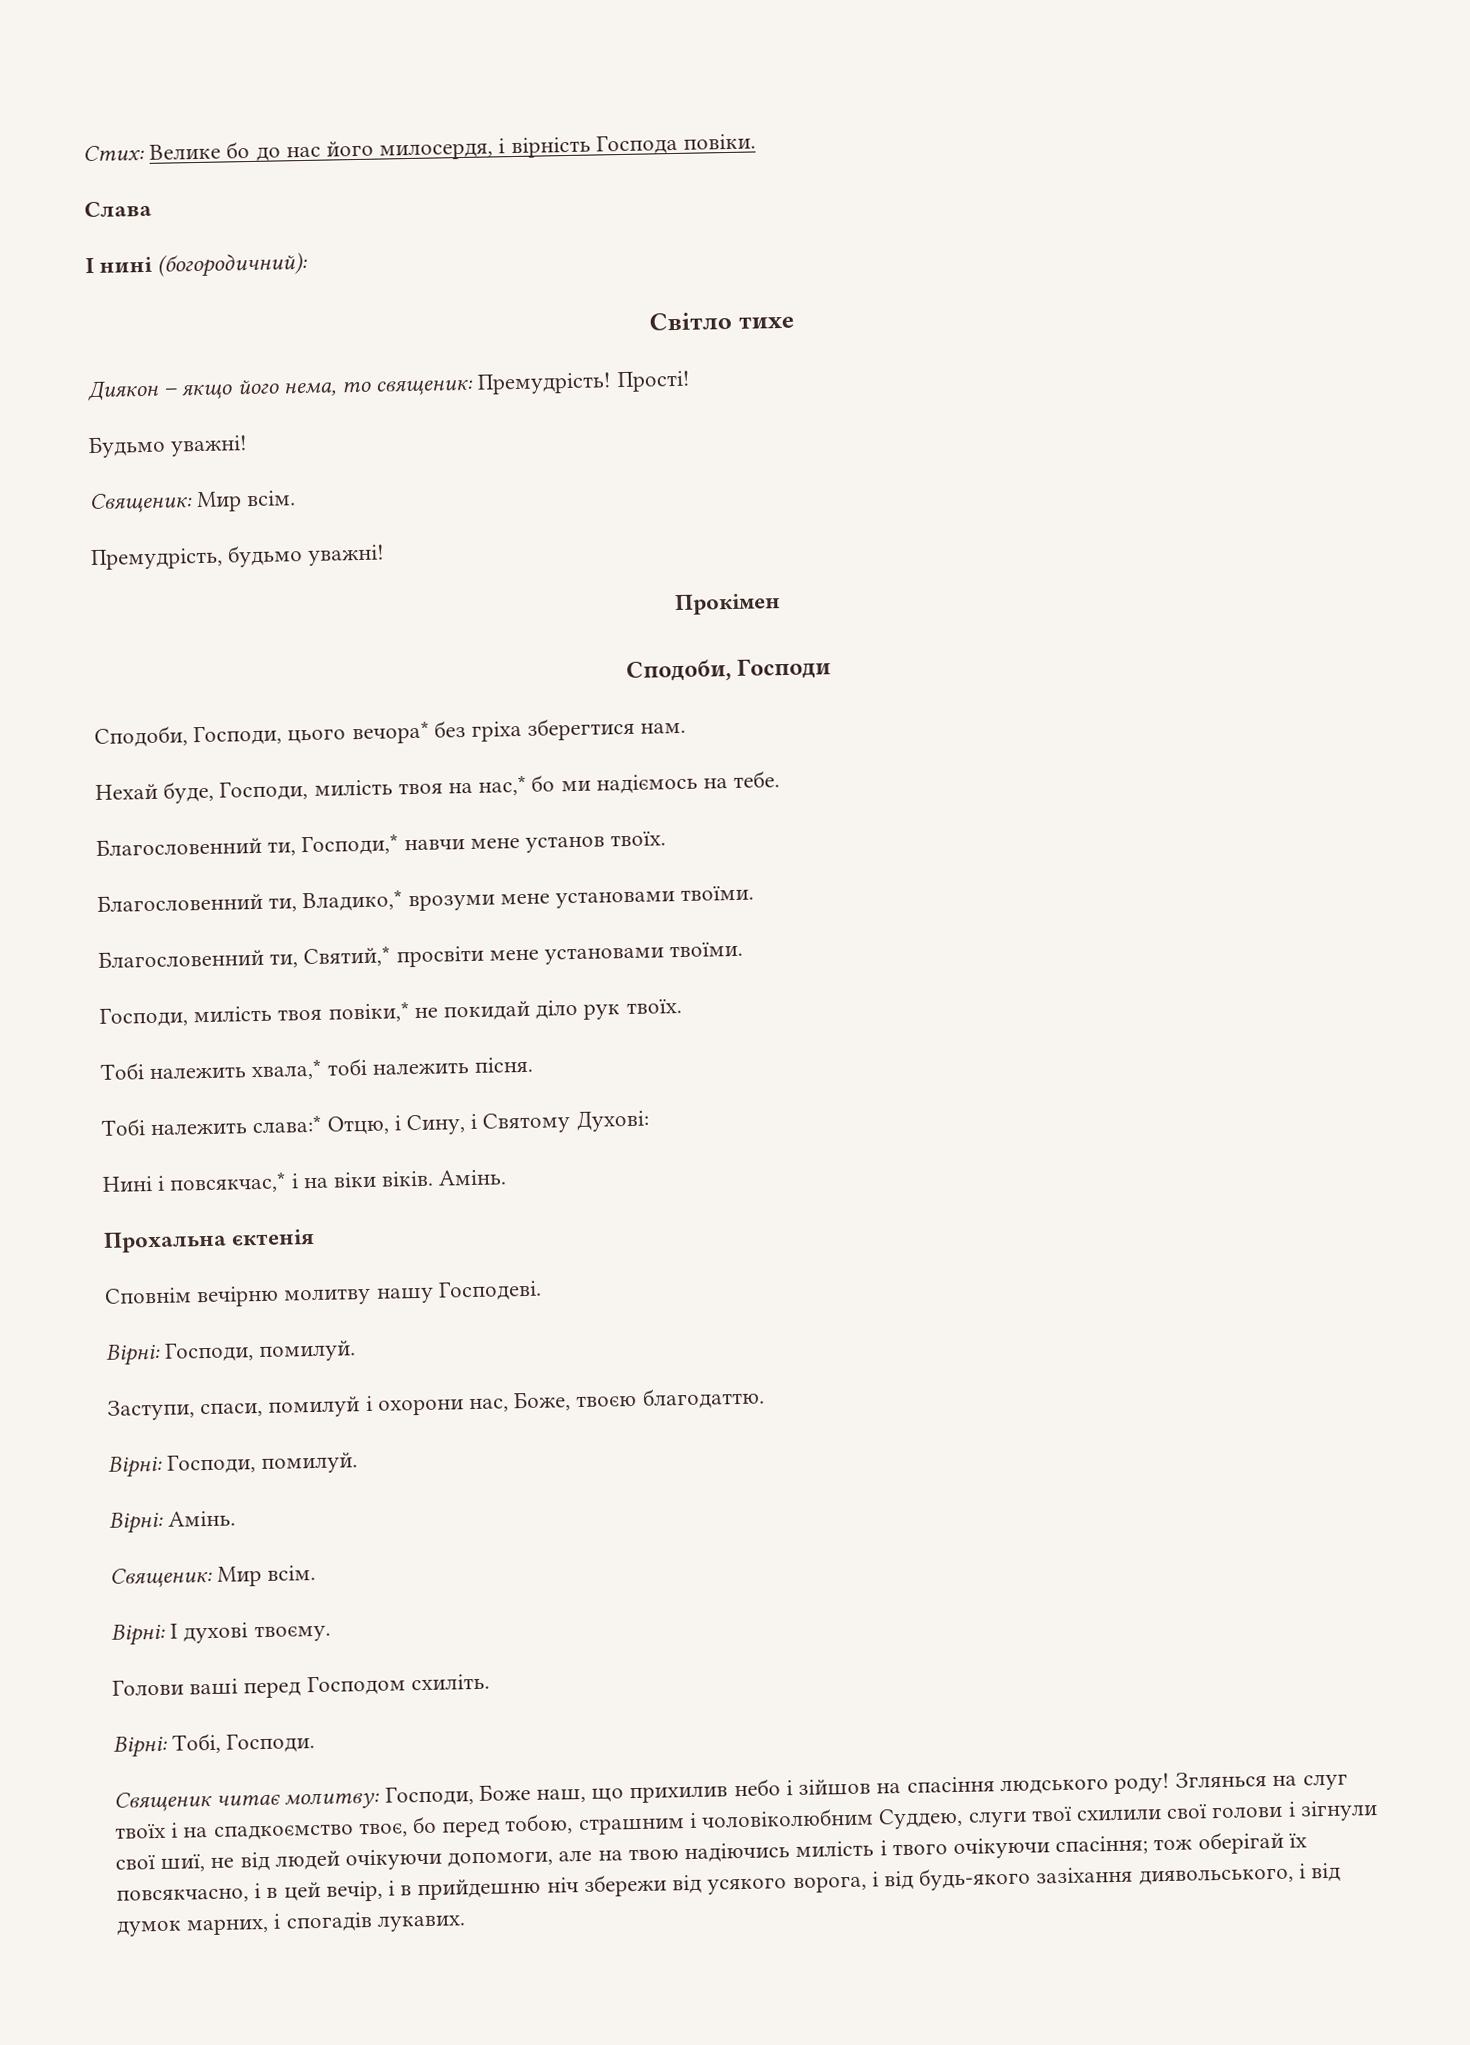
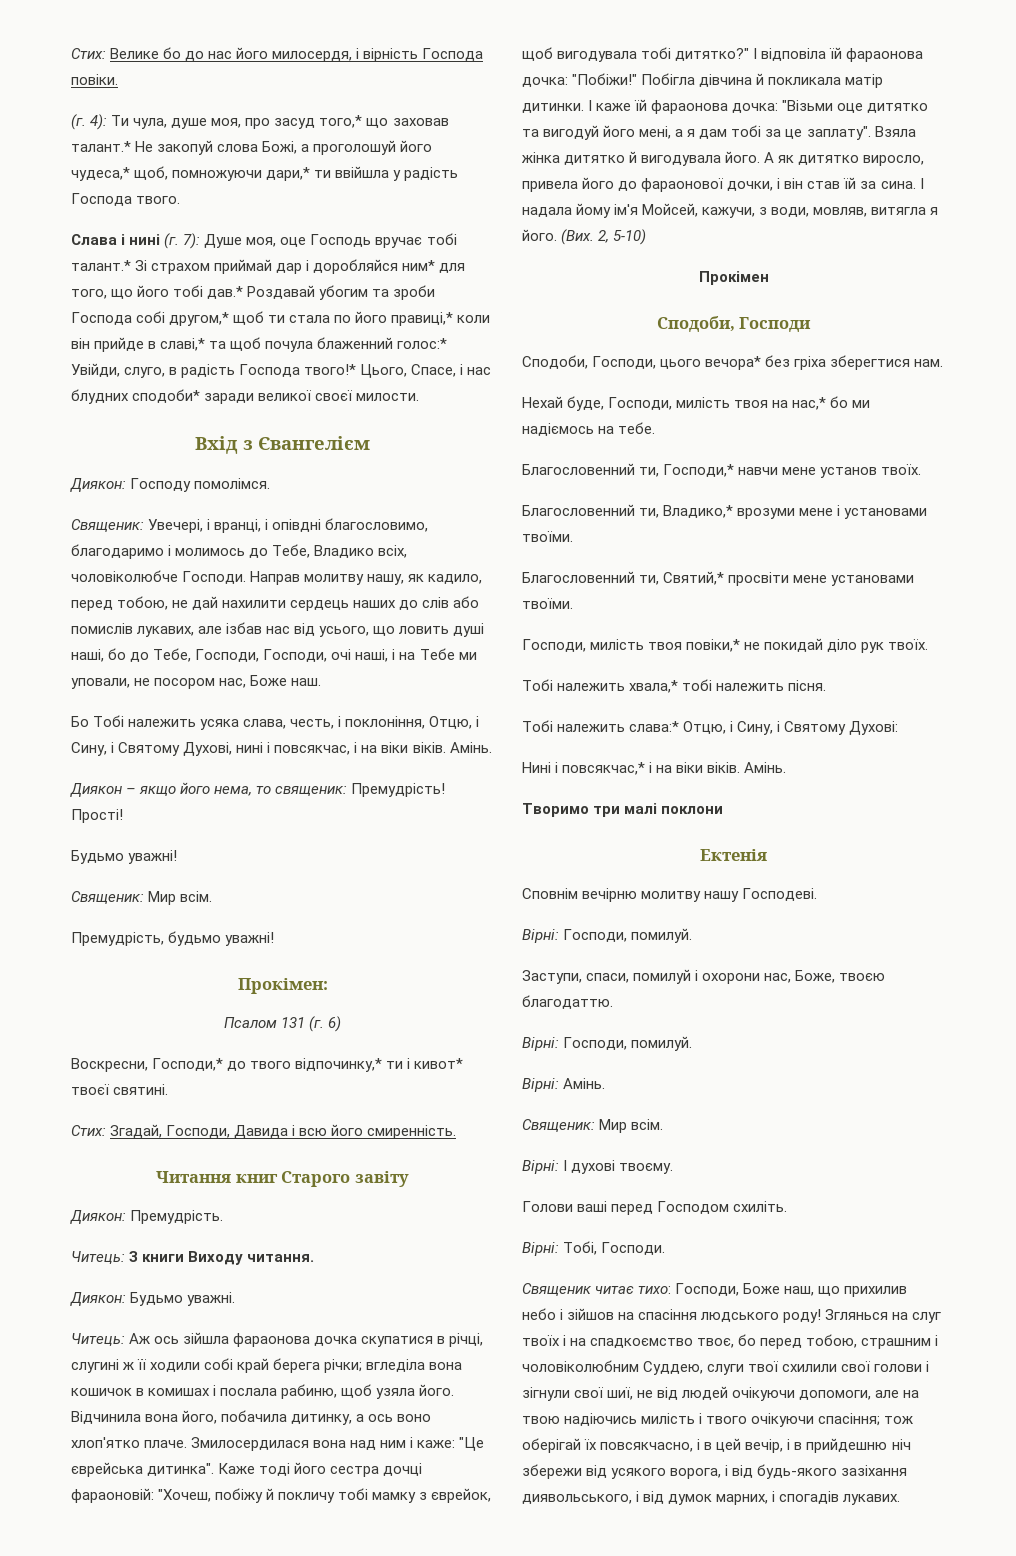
- Слава
- І нині (богородичний):
- Світло тихе
+ (г. 4): Ти чула, душе моя, про засуд того,* що заховав талант.* Не закопуй слова Божі, а проголошуй його чудеса,* щоб, помножуючи дари,* ти ввійшла у радість Господа твого.
+ Слава і нині (г. 7): Душе моя, оце Господь вручає тобі талант.* Зі страхом приймай дар і доробляйся ним* для того, що його тобі дав.* Роздавай убогим та зроби Господа собі другом,* щоб ти стала по його правиці,* коли він прийде в славі,* та щоб почула блаженний голос:* Увійди, слуго, в радість Господа твого!* Цього, Спасе, і нас блудних сподоби* заради великої своєї милости.
+ Вхід з Євангелієм
+ Диякон: Господу помолімся.
+ Священик: Увечері, і вранці, і опівдні благословимо, благодаримо і молимось до Тебе, Владико всіх, чоловіколюбче Господи. Направ молитву нашу, як кадило, перед тобою, не дай нахилити сердець наших до слів або помислів лукавих, але ізбав нас від усього, що ловить душі наші, бо до Тебе, Господи, Господи, очі наші, і на Тебе ми уповали, не посором нас, Боже наш.
+ Бо Тобі належить усяка слава, честь, і поклоніння, Отцю, і Сину, і Святому Духові, нині і повсякчас, і на віки віків. Амінь.
+ Прокімен:
+ Псалом 131 (г. 6)
+ Воскресни, Господи,* до твого відпочинку,* ти і кивот* твоєї святині.
+ Стих: Згадай, Господи, Давида і всю його смиренність.
+ Читання книг Старого завіту
+ Диякон: Премудрість.
+ Читець: З книги Виходу читання.
+ Диякон: Будьмо уважні.
+ Читець: Аж ось зійшла фараонова дочка скупатися в річці, слугині ж її ходили собі край берега річки; вгледіла вона кошичок в комишах і послала рабиню, щоб узяла його. Відчинила вона його, побачила дитинку, а ось воно хлоп'ятко плаче. Змилосердилася вона над ним і каже: "Це єврейська дитинка". Каже тоді його сестра дочці фараоновій: "Хочеш, побіжу й покличу тобі мамку з єврейок, щоб вигодувала тобі дитятко?" І відповіла їй фараонова дочка: "Побіжи!" Побігла дівчина й покликала матір дитинки. І каже їй фараонова дочка: "Візьми оце дитятко та вигодуй його мені, а я дам тобі за це заплату". Взяла жінка дитятко й вигодувала його. А як дитятко виросло, привела його до фараонової дочки, і він став їй за сина. І надала йому ім'я Мойсей, кажучи, з води, мовляв, витягла я його. (Вих. 2, 5-10)
- Благословенний ти, Владико,* врозуми мене установами твоїми.
+ Благословенний ти, Владико,* врозуми мене і установами твоїми.
- Прохальна єктенія
+ Творимо три малі поклони
+ Ектенія
- Священик читає молитву: Господи, Боже наш, що прихилив небо і зійшов на спасіння людського роду!
+ Священик читає тихо: Господи, Боже наш, що прихилив небо і зійшов на спасіння людського роду!

